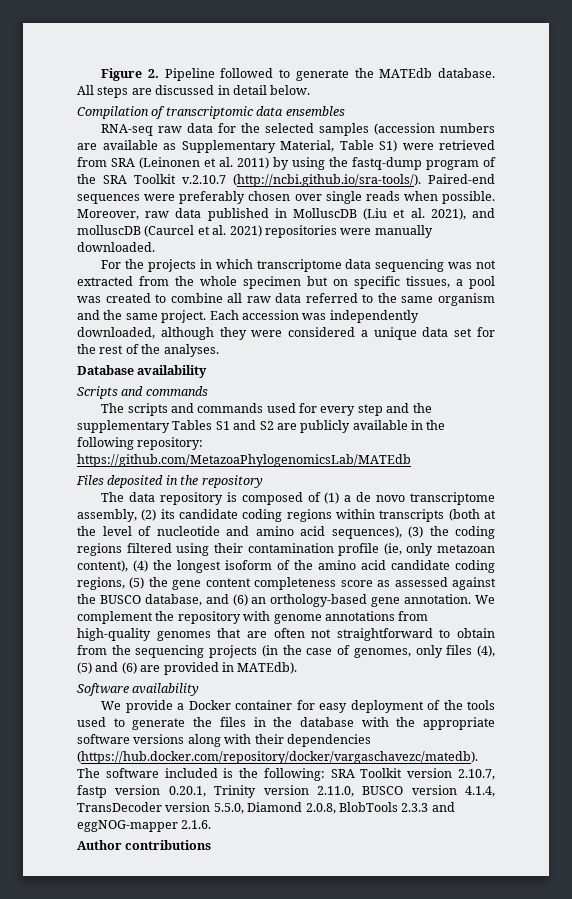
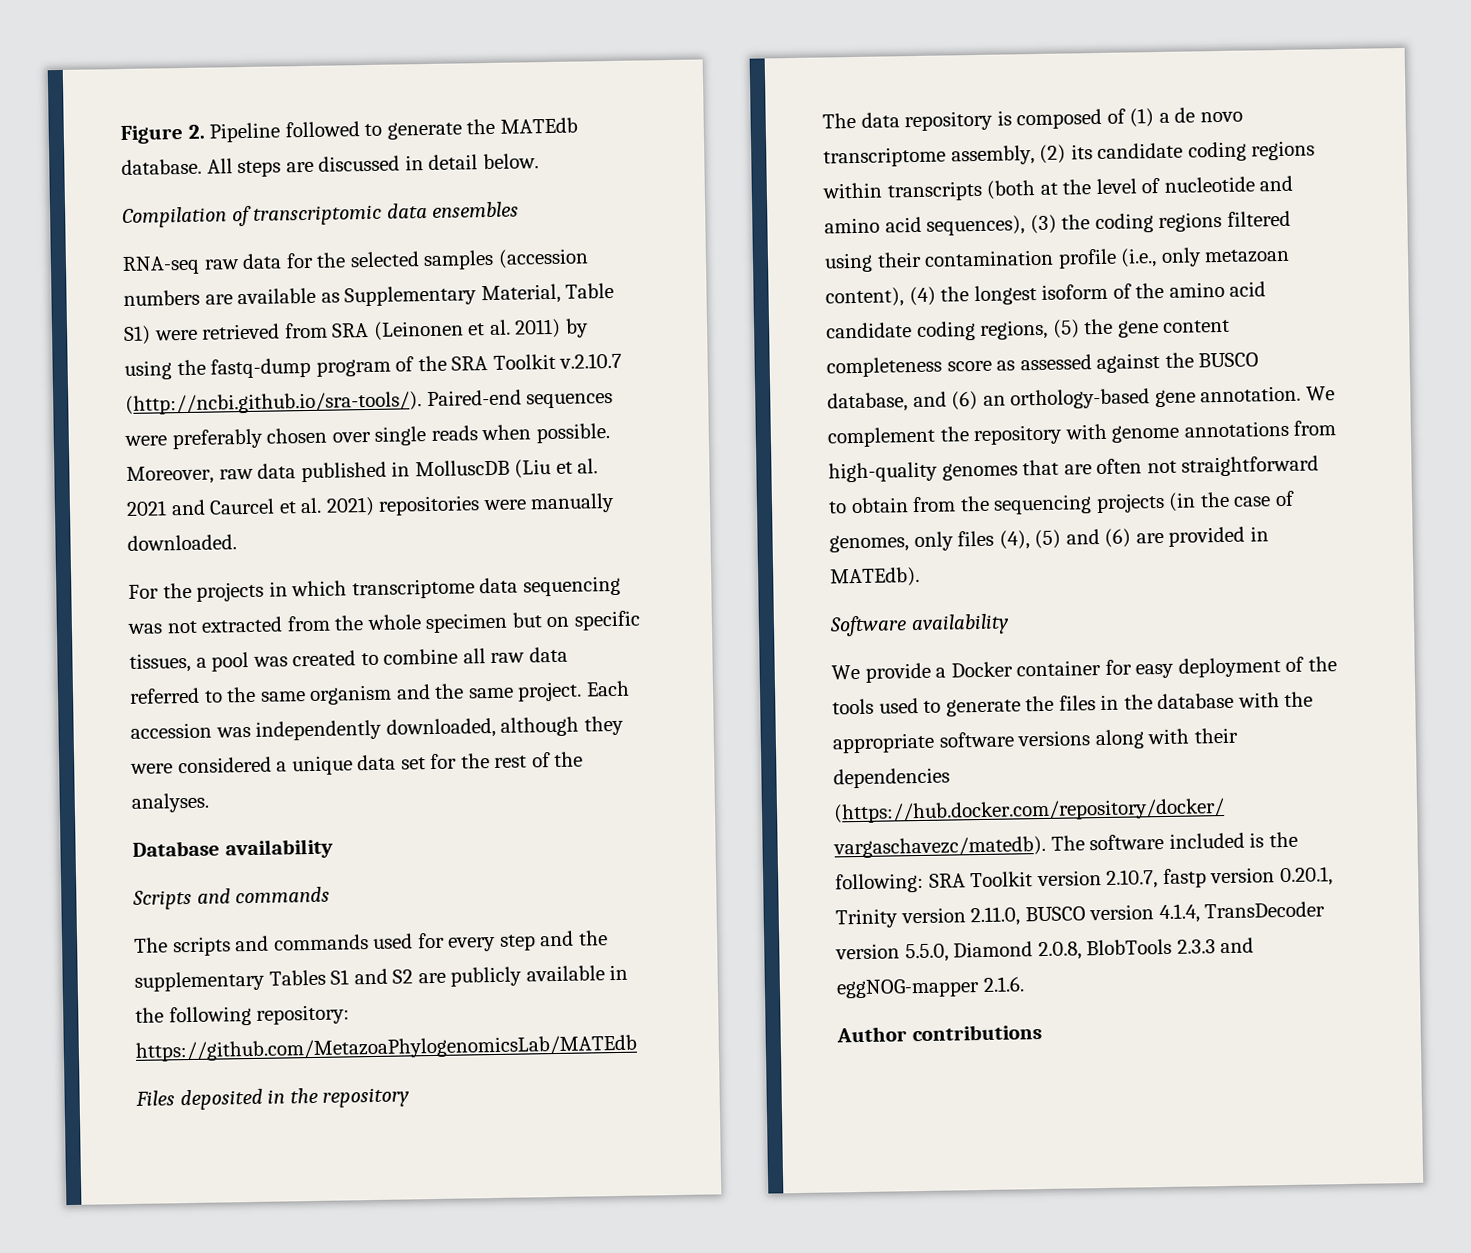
- Moreover, raw data published in MolluscDB (Liu et al. 2021), and molluscDB (Caurcel et al. 2021) repositories were manually downloaded.
+ Moreover, raw data published in MolluscDB (Liu et al. 2021 and Caurcel et al. 2021) repositories were manually downloaded.
- The data repository is composed of (1) a de novo transcriptome assembly, (2) its candidate coding regions within transcripts (both at the level of nucleotide and amino acid sequences), (3) the coding regions filtered using their contamination profile (ie, only metazoan content), (4) the longest isoform of the amino acid candidate coding regions, (5) the gene content completeness score as assessed against the BUSCO database, and (6) an orthology-based gene annotation.
+ The data repository is composed of (1) a de novo transcriptome assembly, (2) its candidate coding regions within transcripts (both at the level of nucleotide and amino acid sequences), (3) the coding regions filtered using their contamination profile (i.e., only metazoan content), (4) the longest isoform of the amino acid candidate coding regions, (5) the gene content completeness score as assessed against the BUSCO database, and (6) an orthology-based gene annotation.

